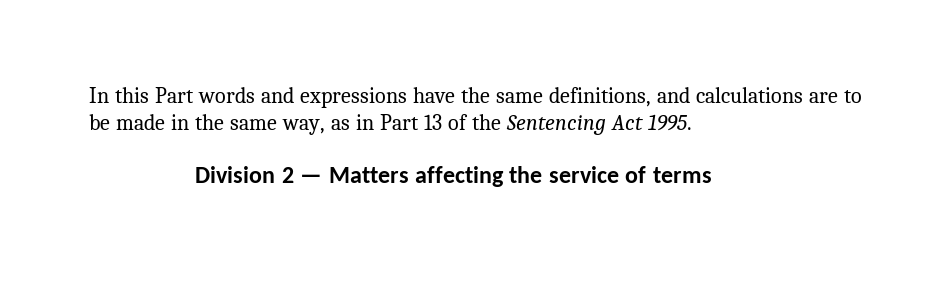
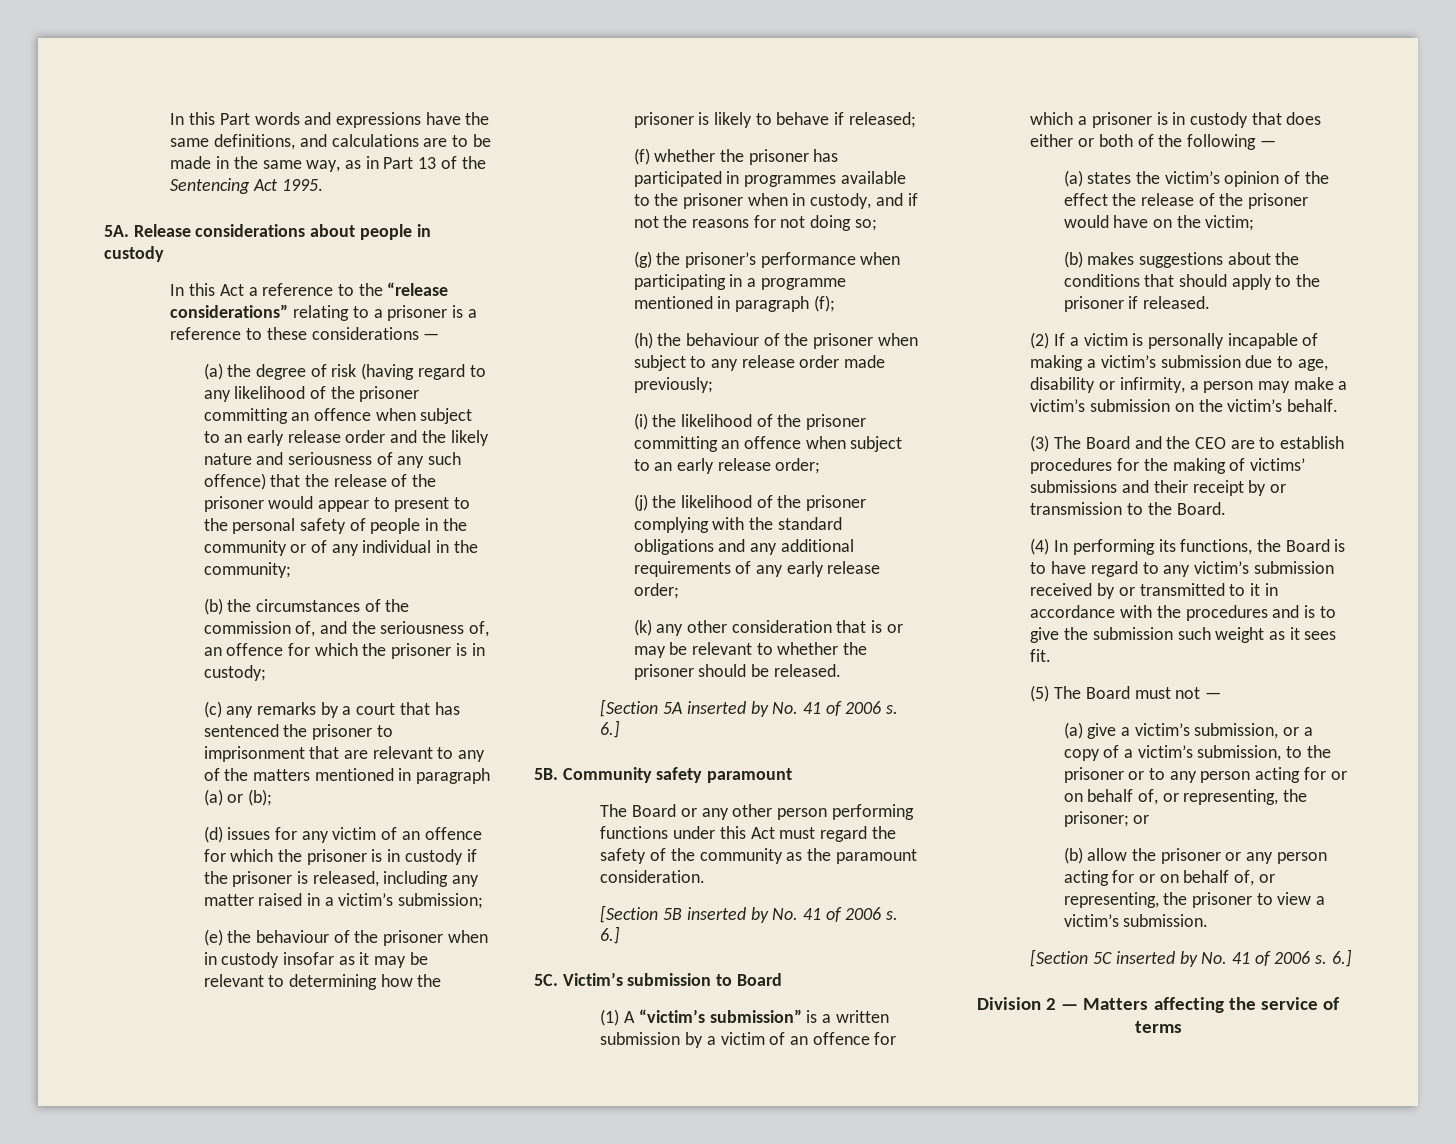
+ 5A. Release considerations about people in custody
+ In this Act a reference to the “release considerations” relating to a prisoner is a reference to these considerations —
+ (a) the degree of risk (having regard to any likelihood of the prisoner committing an offence when subject to an early release order and the likely nature and seriousness of any such offence) that the release of the prisoner would appear to present to the personal safety of people in the community or of any individual in the community;
+ (b) the circumstances of the commission of, and the seriousness of, an offence for which the prisoner is in custody;
+ (c) any remarks by a court that has sentenced the prisoner to imprisonment that are relevant to any of the matters mentioned in paragraph (a) or (b);
+ (d) issues for any victim of an offence for which the prisoner is in custody if the prisoner is released, including any matter raised in a victim’s submission;
+ (e) the behaviour of the prisoner when in custody insofar as it may be relevant to determining how the prisoner is likely to behave if released;
+ (f) whether the prisoner has participated in programmes available to the prisoner when in custody, and if not the reasons for not doing so;
+ (g) the prisoner’s performance when participating in a programme mentioned in paragraph (f);
+ (h) the behaviour of the prisoner when subject to any release order made previously;
+ (i) the likelihood of the prisoner committing an offence when subject to an early release order;
+ (j) the likelihood of the prisoner complying with the standard obligations and any additional requirements of any early release order;
+ (k) any other consideration that is or may be relevant to whether the prisoner should be released.
+ [Section 5A inserted by No. 41 of 2006 s. 6.]
+ 5B. Community safety paramount
+ The Board or any other person performing functions under this Act must regard the safety of the community as the paramount consideration.
+ [Section 5B inserted by No. 41 of 2006 s. 6.]
+ 5C. Victim’s submission to Board
+ (1) A “victim’s submission” is a written submission by a victim of an offence for which a prisoner is in custody that does either or both of the following —
+ (a) states the victim’s opinion of the effect the release of the prisoner would have on the victim;
+ (b) makes suggestions about the conditions that should apply to the prisoner if released.
+ (2) If a victim is personally incapable of making a victim’s submission due to age, disability or infirmity, a person may make a victim’s submission on the victim’s behalf.
+ (3) The Board and the CEO are to establish procedures for the making of victims’ submissions and their receipt by or transmission to the Board.
+ (4) In performing its functions, the Board is to have regard to any victim’s submission received by or transmitted to it in accordance with the procedures and is to give the submission such weight as it sees fit.
+ (5) The Board must not —
+ (a) give a victim’s submission, or a copy of a victim’s submission, to the prisoner or to any person acting for or on behalf of, or representing, the prisoner; or
+ (b) allow the prisoner or any person acting for or on behalf of, or representing, the prisoner to view a victim’s submission.
+ [Section 5C inserted by No. 41 of 2006 s. 6.]

